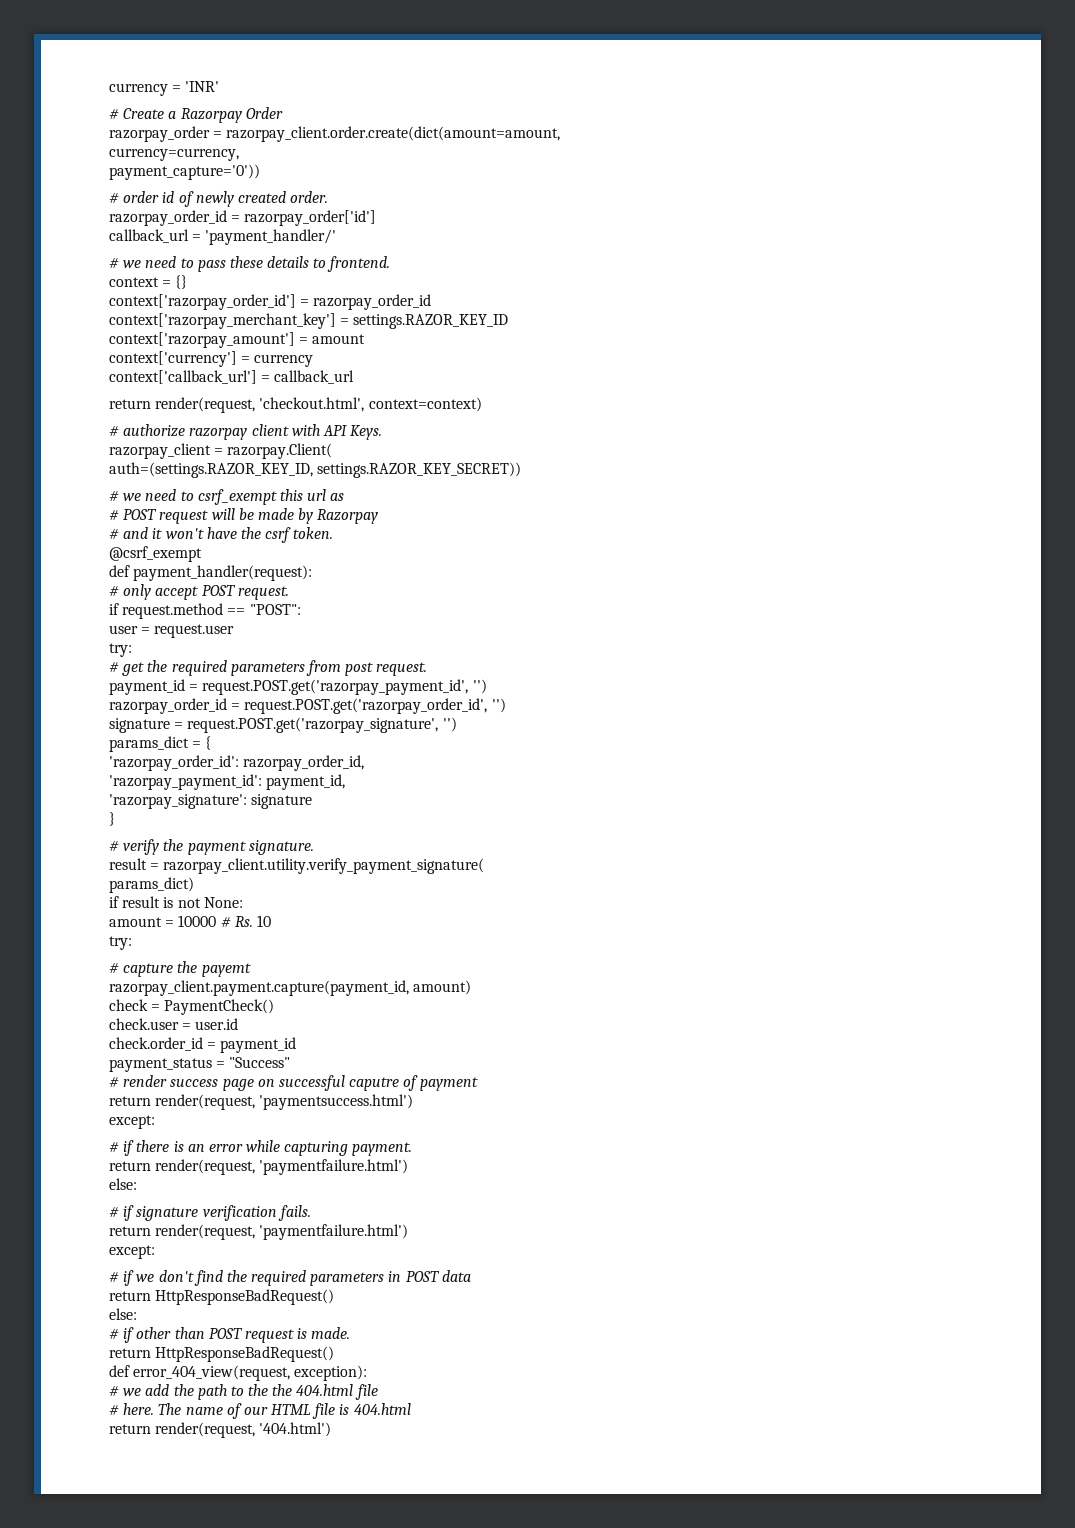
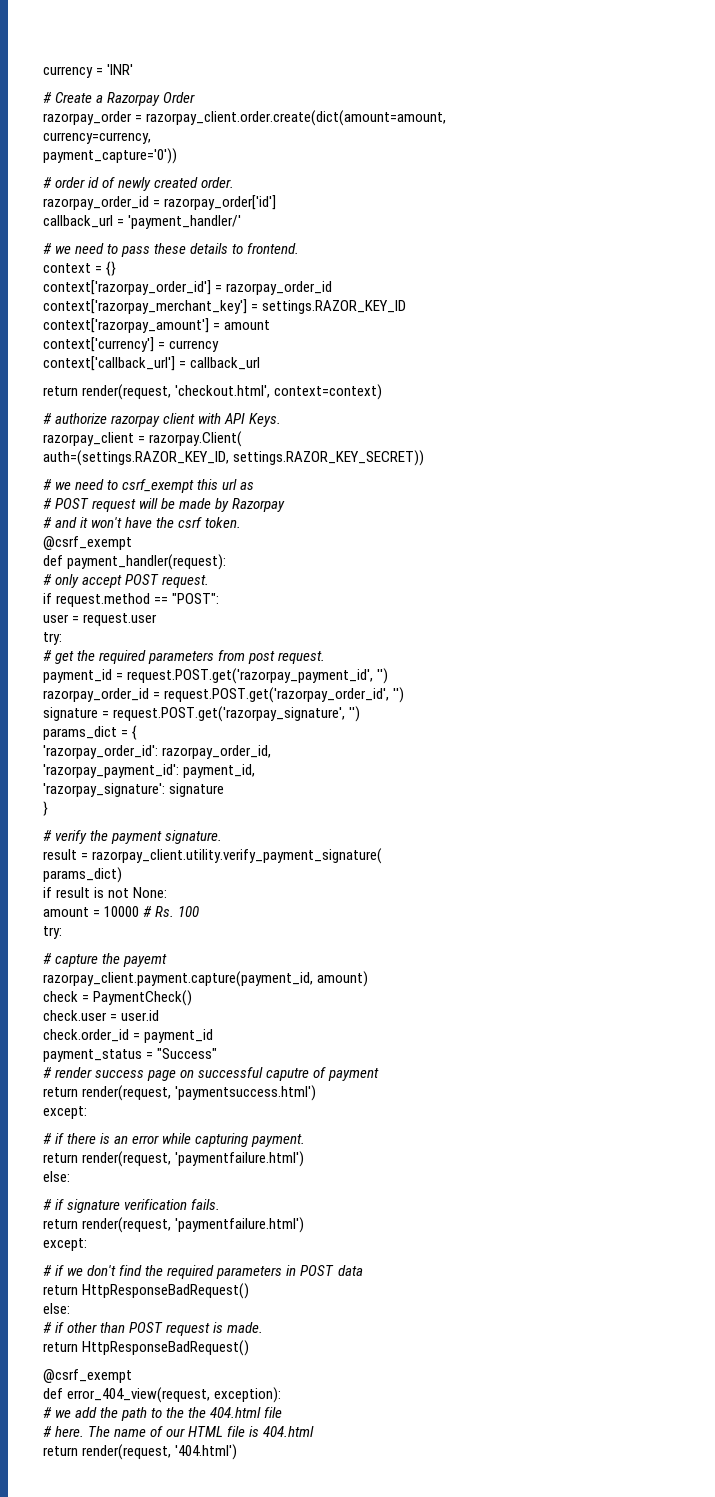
- amount = 10000 # Rs. 10
+ amount = 10000 # Rs. 100
  # if other than POST request is made.
  return HttpResponseBadRequest()
+ @csrf_exempt

